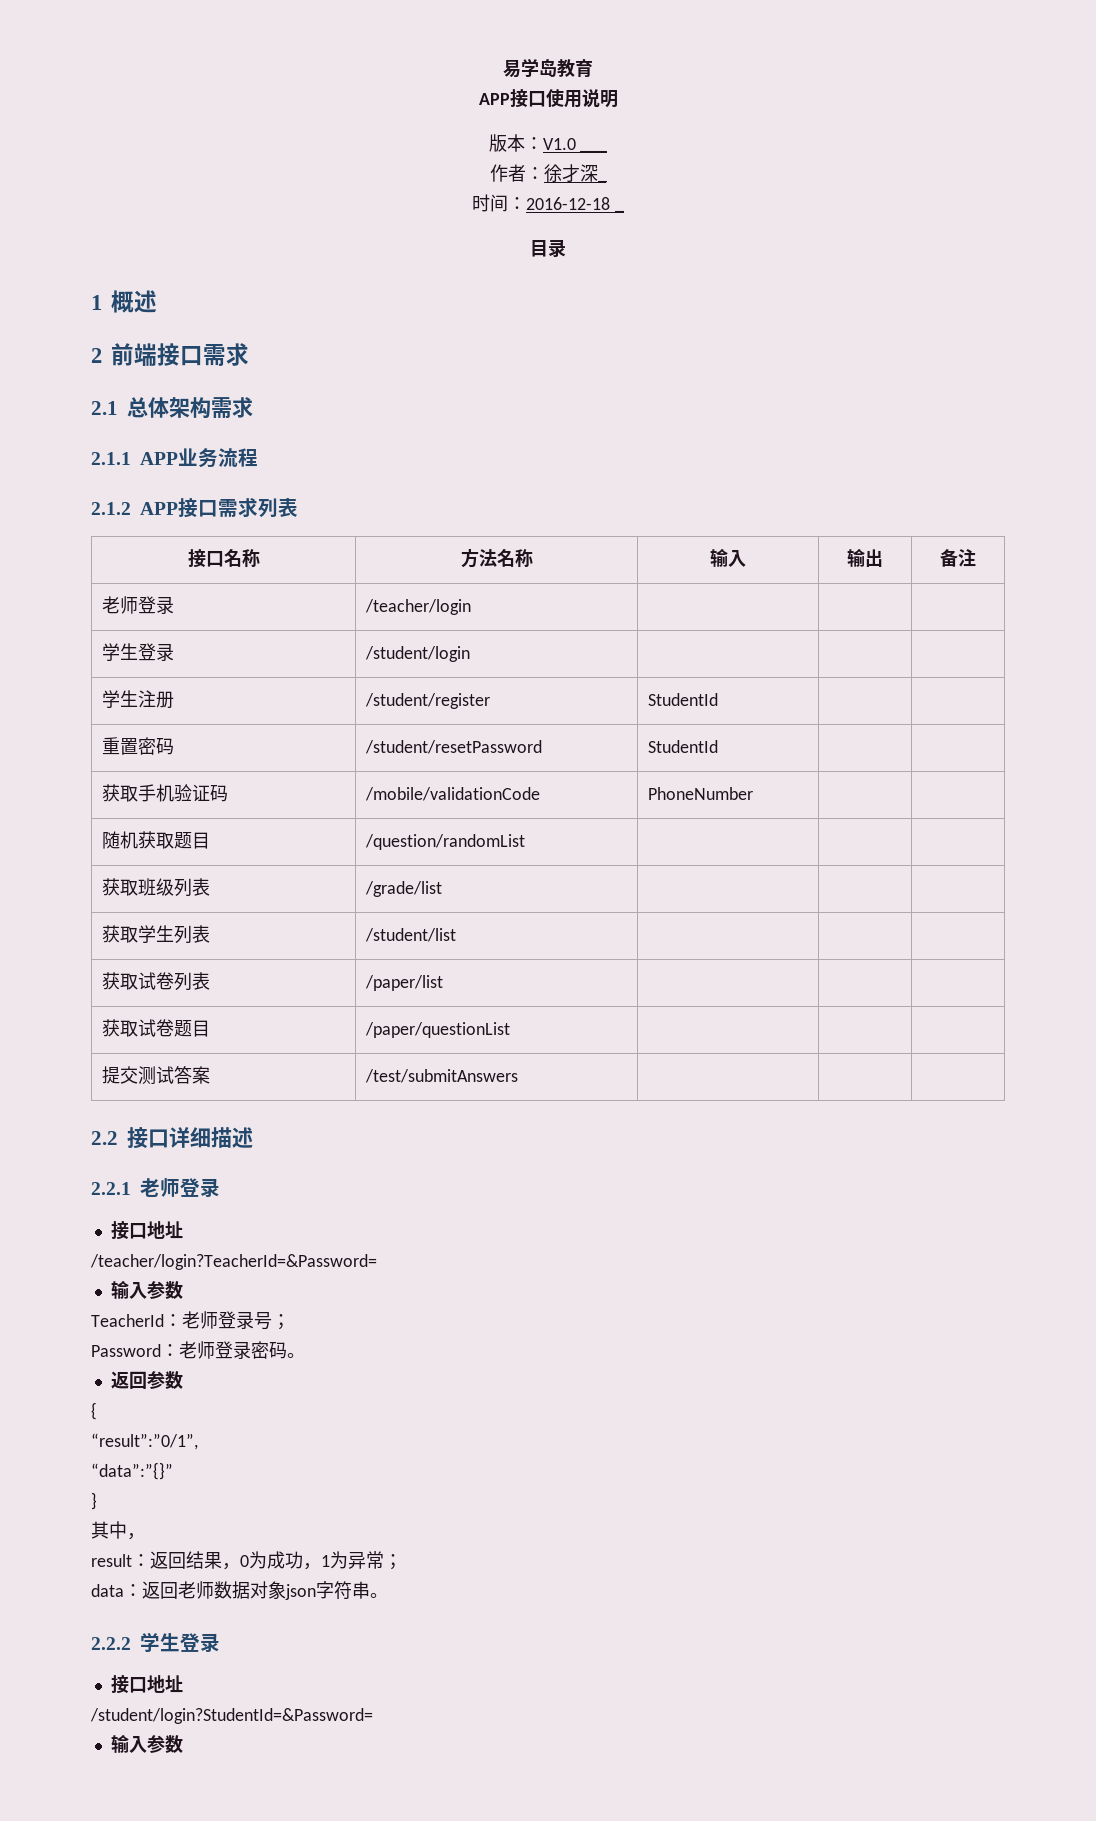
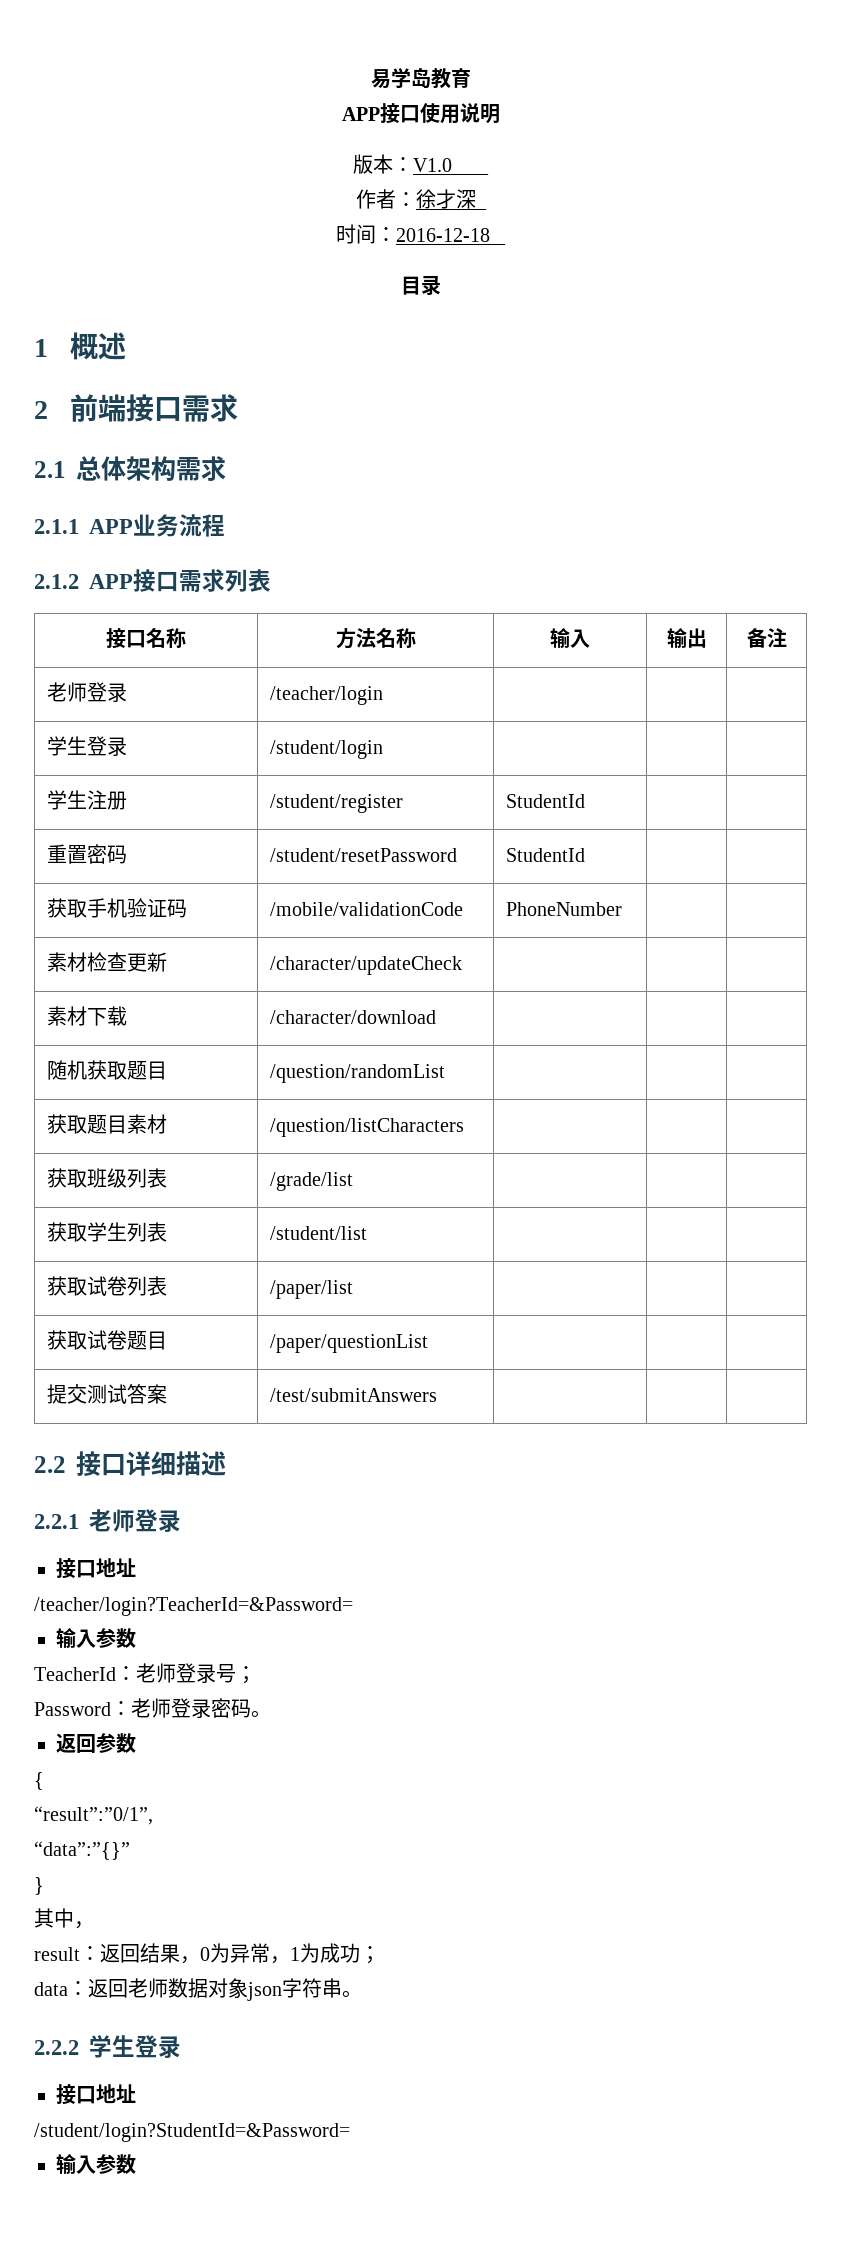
+ 素材检查更新 | /character/updateCheck | | |
+ 素材下载 | /character/download | | |
+ 获取题目素材 | /question/listCharacters | | |
- result：返回结果，0为成功，1为异常；
+ result：返回结果，0为异常，1为成功；

